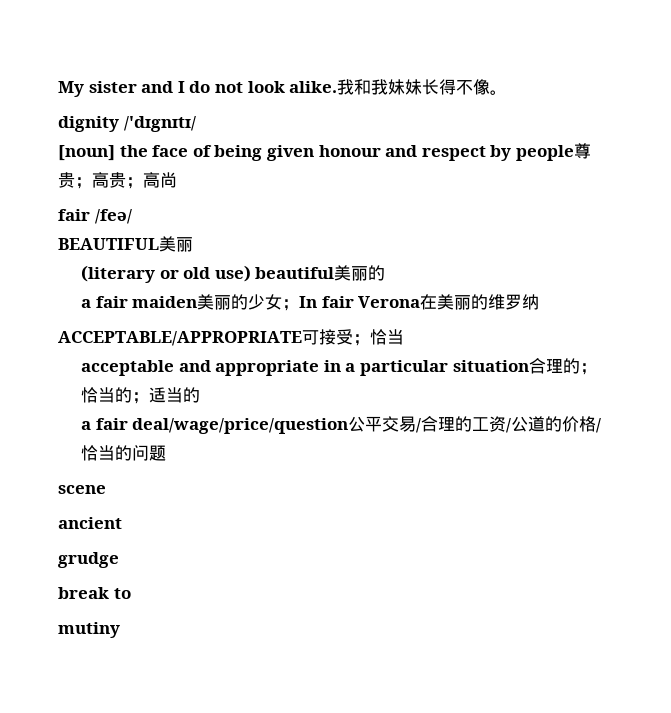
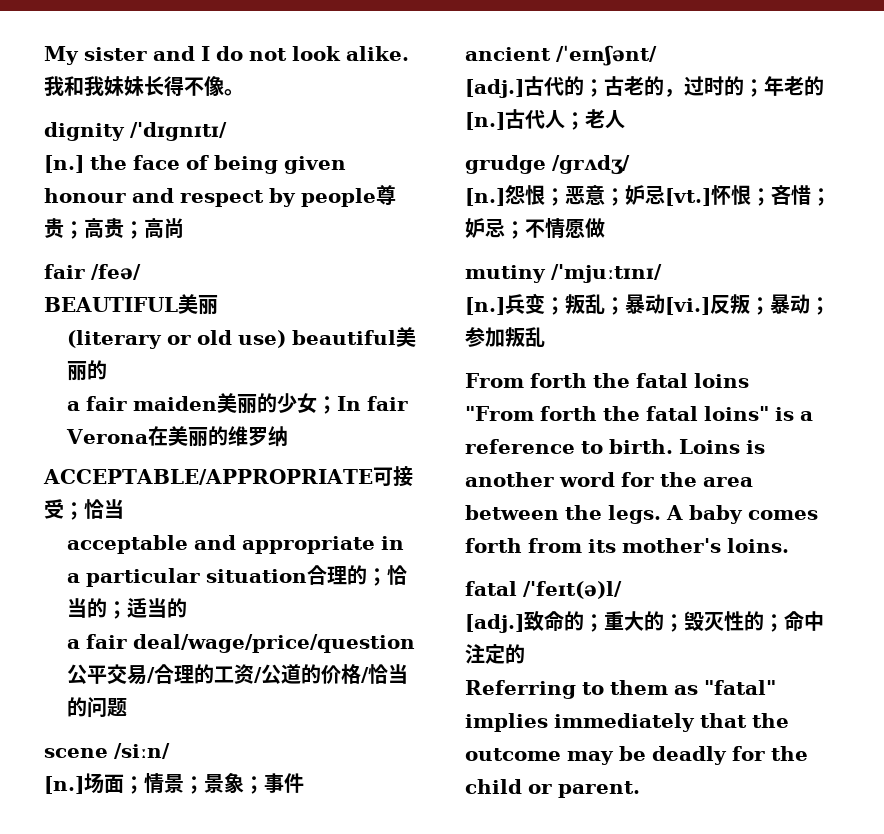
- [noun] the face of being given honour and respect by people尊贵；高贵；高尚
+ [n.] the face of being given honour and respect by people尊贵；高贵；高尚
- scene
- ancient
- grudge
- break to
- mutiny
+ scene /siːn/
+ [n.]场面；情景；景象；事件
+ ancient /ˈeɪnʃənt/
+ [adj.]古代的；古老的，过时的；年老的[n.]古代人；老人
+ grudge /grʌdʒ/
+ [n.]怨恨；恶意；妒忌[vt.]怀恨；吝惜；妒忌；不情愿做
+ mutiny /'mjuːtɪnɪ/
+ [n.]兵变；叛乱；暴动[vi.]反叛；暴动；参加叛乱
+ From forth the fatal loins
+ "From forth the fatal loins" is a reference to birth. Loins is another word for the area between the legs. A baby comes forth from its mother's loins.
+ fatal /'feɪt(ə)l/
+ [adj.]致命的；重大的；毁灭性的；命中注定的
+ Referring to them as "fatal" implies immediately that the outcome may be deadly for the child or parent.

